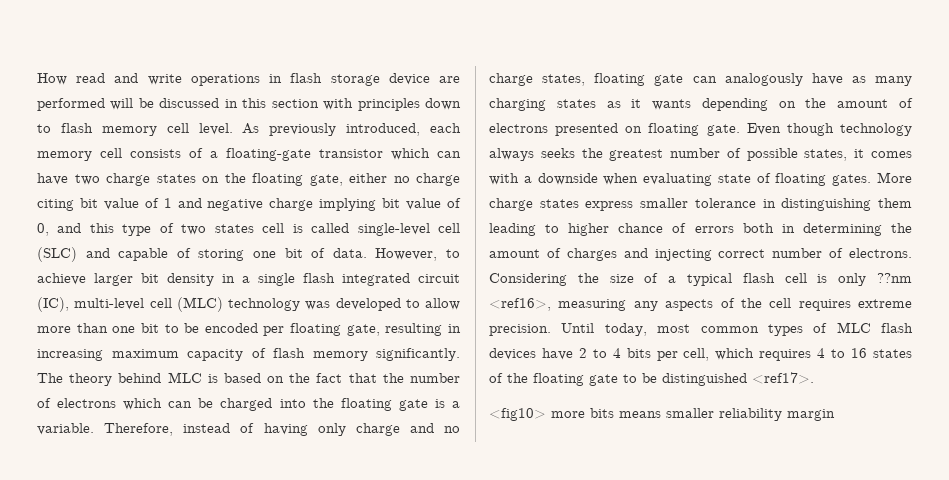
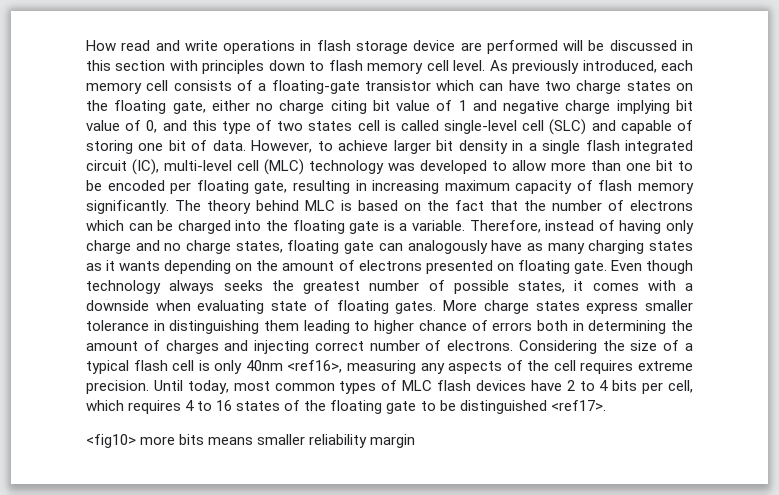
- Considering the size of a typical flash cell is only ??nm <ref16>, measuring any aspects of the cell requires extreme precision.
+ Considering the size of a typical flash cell is only 40nm <ref16>, measuring any aspects of the cell requires extreme precision.

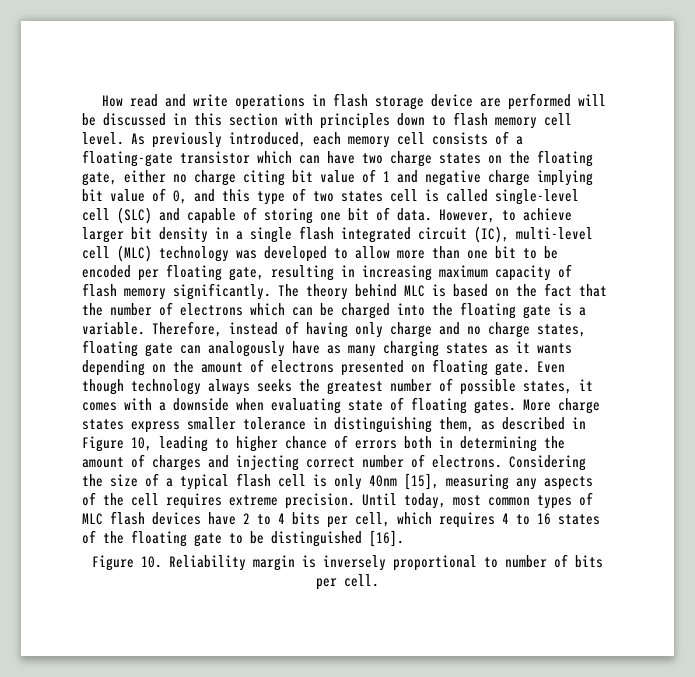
- More charge states express smaller tolerance in distinguishing them leading to higher chance of errors both in determining the amount of charges and injecting correct number of electrons.
+ More charge states express smaller tolerance in distinguishing them, as described in Figure 10, leading to higher chance of errors both in determining the amount of charges and injecting correct number of electrons.
- Considering the size of a typical flash cell is only 40nm <ref16>, measuring any aspects of the cell requires extreme precision.
+ Considering the size of a typical flash cell is only 40nm [15], measuring any aspects of the cell requires extreme precision.
- Until today, most common types of MLC flash devices have 2 to 4 bits per cell, which requires 4 to 16 states of the floating gate to be distinguished <ref17>.
- <fig10> more bits means smaller reliability margin
+ Until today, most common types of MLC flash devices have 2 to 4 bits per cell, which requires 4 to 16 states of the floating gate to be distinguished [16].
+ Figure 10. Reliability margin is inversely proportional to number of bits per cell.

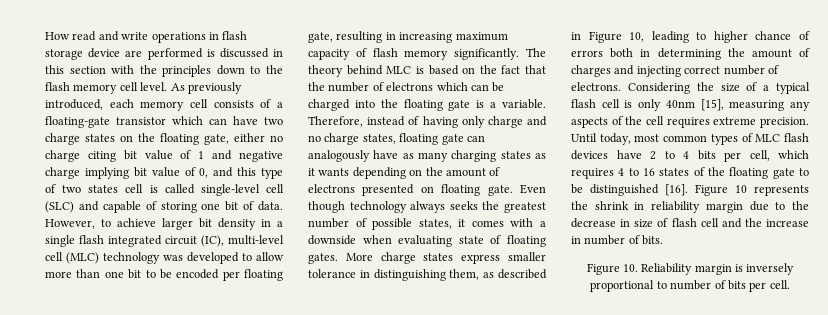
- How read and write operations in flash storage device are performed will be discussed in this section with principles down to flash memory cell level.
+ How read and write operations in flash storage device are performed is discussed in this section with the principles down to the flash memory cell level.
+ Figure 10 represents the shrink in reliability margin due to the decrease in size of flash cell and the increase in number of bits.

